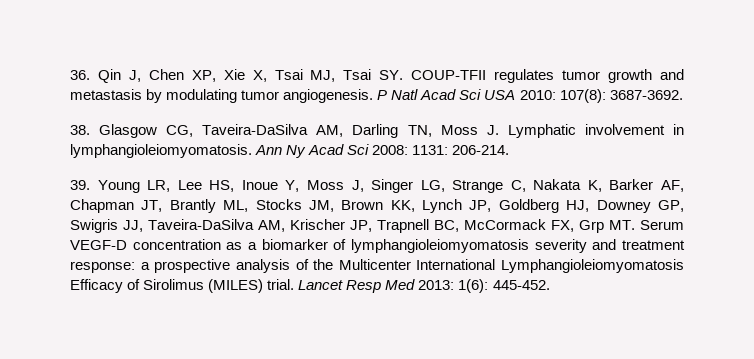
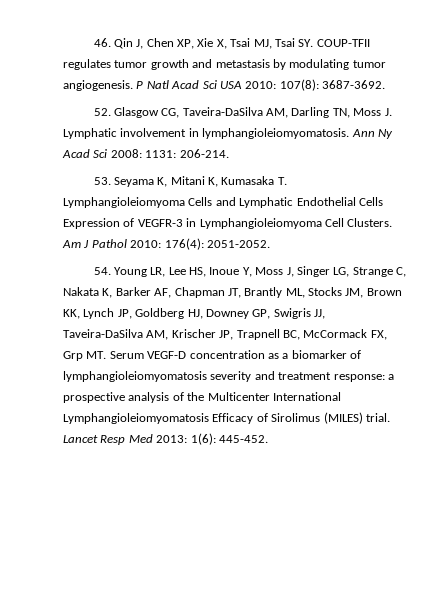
- 36. Qin J, Chen XP, Xie X, Tsai MJ, Tsai SY. COUP-TFII regulates tumor growth and metastasis by modulating tumor angiogenesis.
+ 46. Qin J, Chen XP, Xie X, Tsai MJ, Tsai SY. COUP-TFII regulates tumor growth and metastasis by modulating tumor angiogenesis.
- 38. Glasgow CG, Taveira-DaSilva AM, Darling TN, Moss J. Lymphatic involvement in lymphangioleiomyomatosis.
+ 52. Glasgow CG, Taveira-DaSilva AM, Darling TN, Moss J. Lymphatic involvement in lymphangioleiomyomatosis.
- 39. Young LR, Lee HS, Inoue Y, Moss J, Singer LG, Strange C, Nakata K, Barker AF, Chapman JT, Brantly ML, Stocks JM, Brown KK, Lynch JP, Goldberg HJ, Downey GP, Swigris JJ, Taveira-DaSilva AM, Krischer JP, Trapnell BC, McCormack FX, Grp MT. Serum VEGF-D concentration as a biomarker of lymphangioleiomyomatosis severity and treatment response:
+ 53. Seyama K, Mitani K, Kumasaka T. Lymphangioleiomyoma Cells and Lymphatic Endothelial Cells Expression of VEGFR-3 in Lymphangioleiomyoma Cell Clusters. Am J Pathol 2010: 176(4): 2051-2052.
+ 54. Young LR, Lee HS, Inoue Y, Moss J, Singer LG, Strange C, Nakata K, Barker AF, Chapman JT, Brantly ML, Stocks JM, Brown KK, Lynch JP, Goldberg HJ, Downey GP, Swigris JJ, Taveira-DaSilva AM, Krischer JP, Trapnell BC, McCormack FX, Grp MT. Serum VEGF-D concentration as a biomarker of lymphangioleiomyomatosis severity and treatment response:

